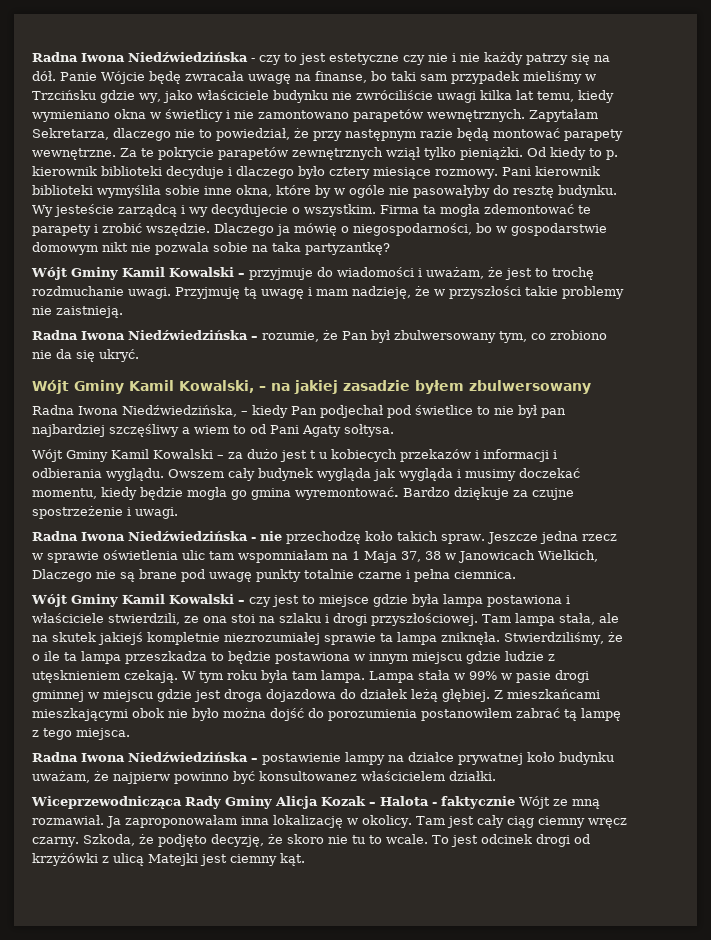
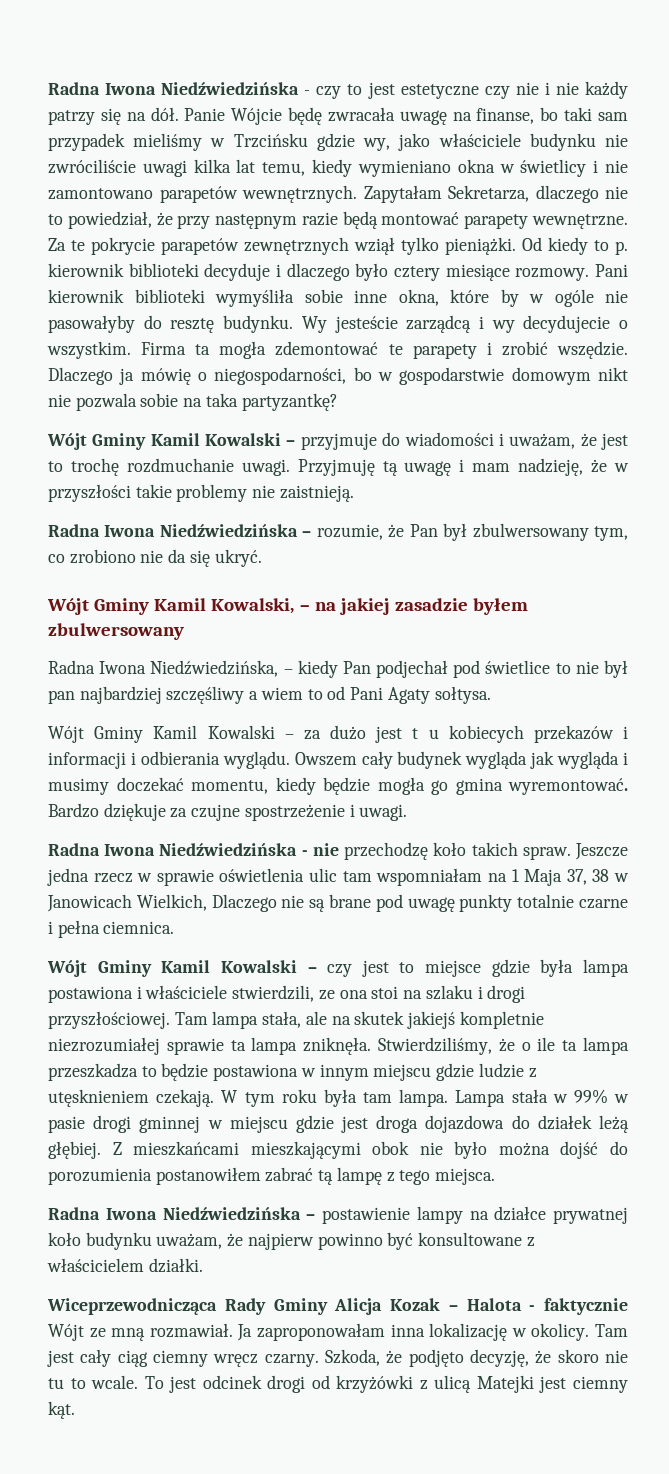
- Radna Iwona Niedźwiedzińska – postawienie lampy na działce prywatnej koło budynku uważam, że najpierw powinno być konsultowanez właścicielem działki.
+ Radna Iwona Niedźwiedzińska – postawienie lampy na działce prywatnej koło budynku uważam, że najpierw powinno być konsultowane z właścicielem działki.

